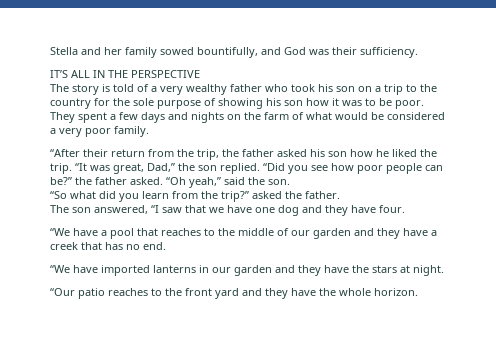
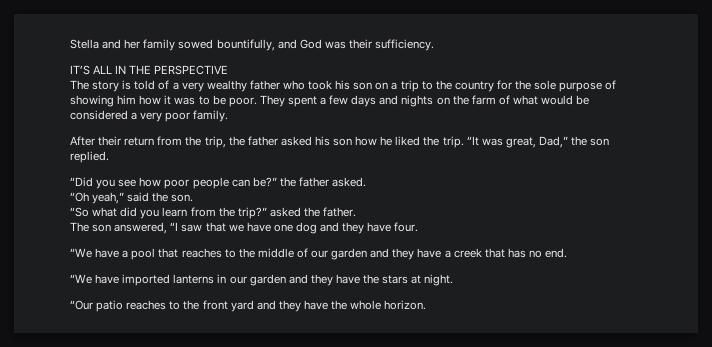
- The story is told of a very wealthy father who took his son on a trip to the country for the sole purpose of showing his son how it was to be poor.
+ The story is told of a very wealthy father who took his son on a trip to the country for the sole purpose of showing him how it was to be poor.
- “After their return from the trip, the father asked his son how he liked the trip.
+ After their return from the trip, the father asked his son how he liked the trip.
- “It was great, Dad,” the son replied. “Did you see how poor people can be?” the father asked. “Oh yeah,” said the son.
+ “It was great, Dad,” the son replied.
+ “Did you see how poor people can be?” the father asked.
+ “Oh yeah,” said the son.

